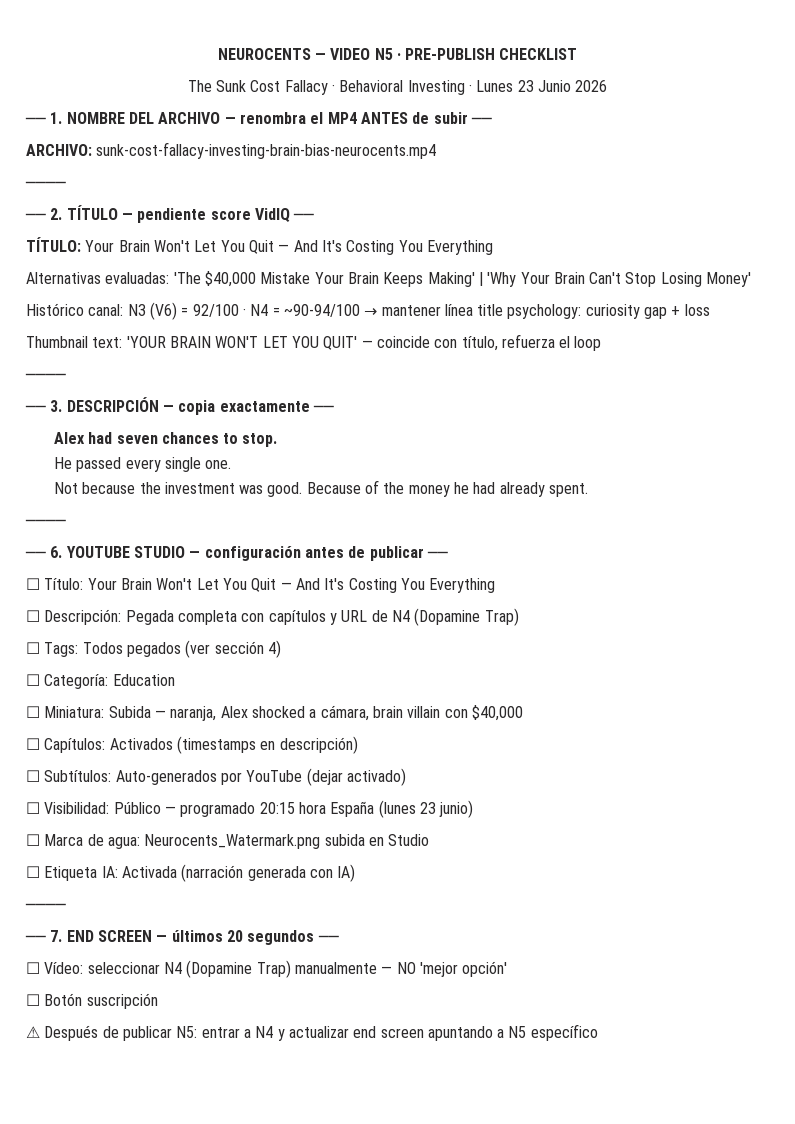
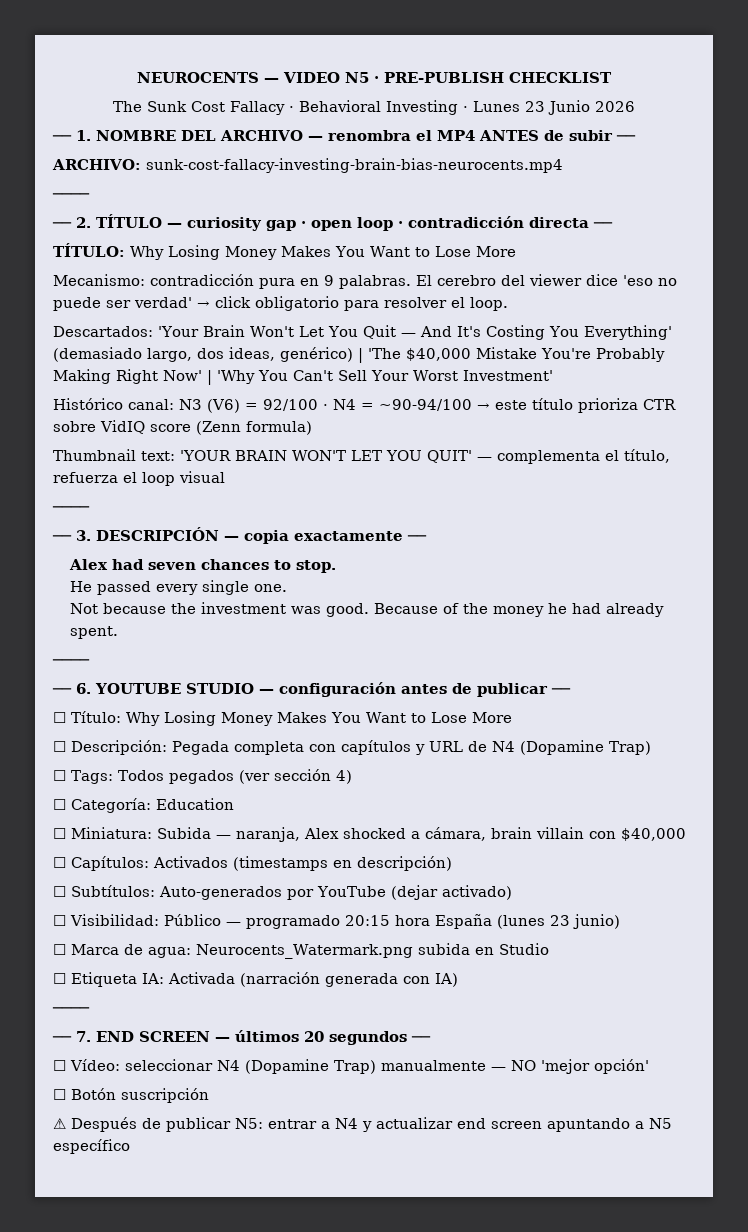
- ── 2. TÍTULO — pendiente score VidIQ ──
- TÍTULO: Your Brain Won't Let You Quit — And It's Costing You Everything
- Alternativas evaluadas: 'The $40,000 Mistake Your Brain Keeps Making' | 'Why Your Brain Can't Stop Losing Money'
+ ── 2. TÍTULO — curiosity gap · open loop · contradicción directa ──
+ TÍTULO: Why Losing Money Makes You Want to Lose More
+ Mecanismo: contradicción pura en 9 palabras. El cerebro del viewer dice 'eso no puede ser verdad' → click obligatorio para resolver el loop.
+ Descartados: 'Your Brain Won't Let You Quit — And It's Costing You Everything' (demasiado largo, dos ideas, genérico) | 'The $40,000 Mistake You're Probably Making Right Now' | 'Why You Can't Sell Your Worst Investment'
- Histórico canal: N3 (V6) = 92/100 · N4 = ~90-94/100 → mantener línea title psychology: curiosity gap + loss
+ Histórico canal: N3 (V6) = 92/100 · N4 = ~90-94/100 → este título prioriza CTR sobre VidIQ score (Zenn formula)
- Thumbnail text: 'YOUR BRAIN WON'T LET YOU QUIT' — coincide con título, refuerza el loop
+ Thumbnail text: 'YOUR BRAIN WON'T LET YOU QUIT' — complementa el título, refuerza el loop visual
- ☐ Título: Your Brain Won't Let You Quit — And It's Costing You Everything
+ ☐ Título: Why Losing Money Makes You Want to Lose More

